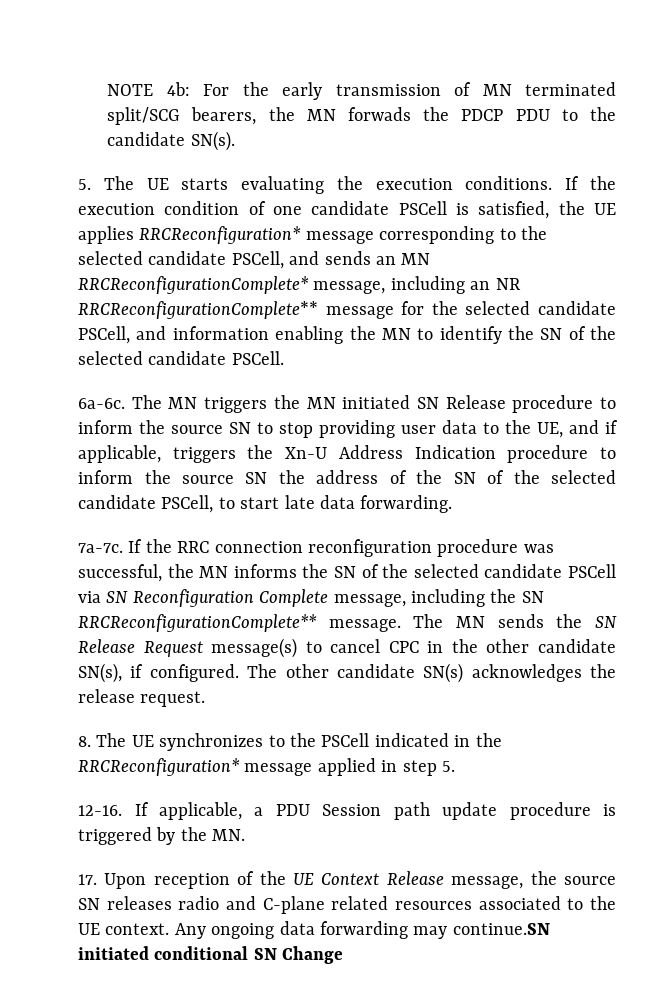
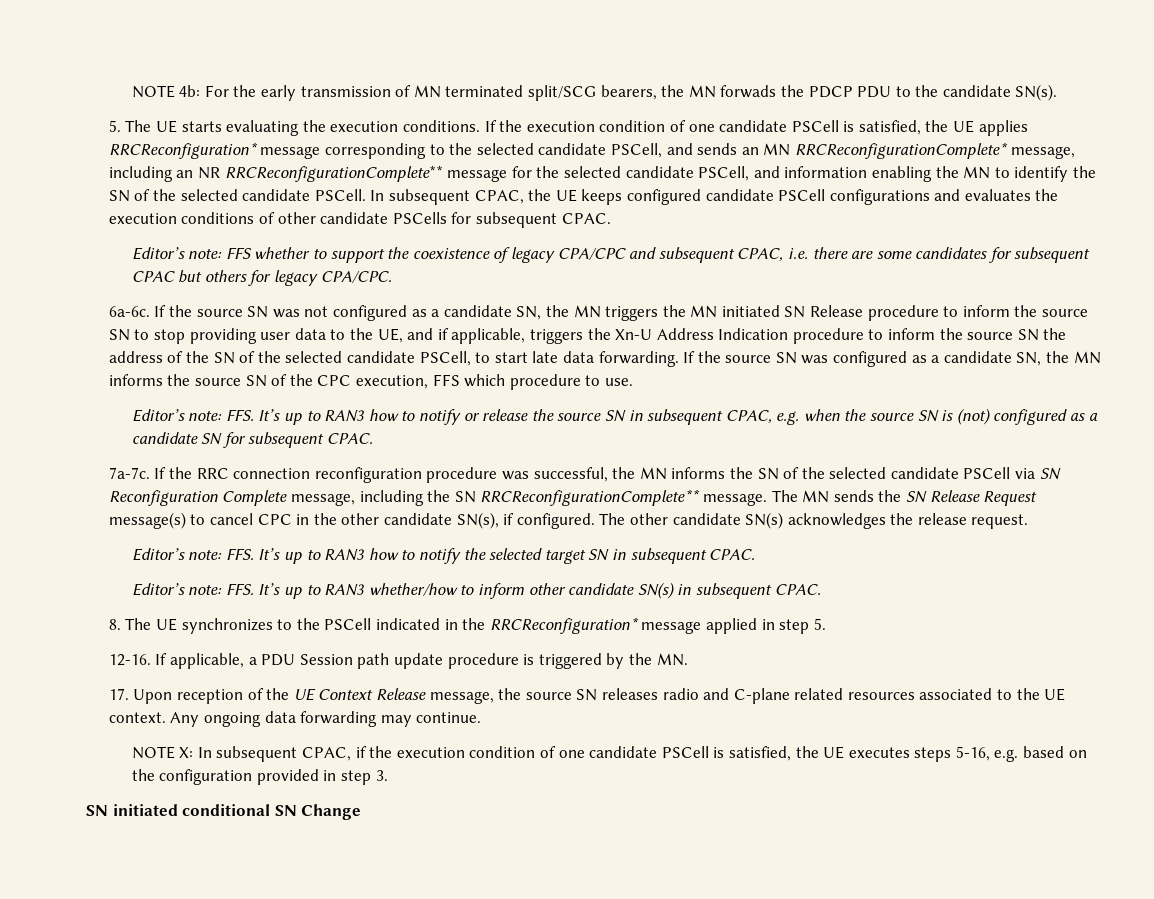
- If the execution condition of one candidate PSCell is satisfied, the UE applies RRCReconfiguration* message corresponding to the selected candidate PSCell, and sends an MN RRCReconfigurationComplete* message, including an NR RRCReconfigurationComplete** message for the selected candidate PSCell, and information enabling the MN to identify the SN of the selected candidate PSCell.
- 6a-6c. The MN triggers the MN initiated SN Release procedure to inform the source SN to stop providing user data to the UE, and if applicable, triggers the Xn-U Address Indication procedure to inform the source SN the address of the SN of the selected candidate PSCell, to start late data forwarding.
+ If the execution condition of one candidate PSCell is satisfied, the UE applies RRCReconfiguration* message corresponding to the selected candidate PSCell, and sends an MN RRCReconfigurationComplete* message, including an NR RRCReconfigurationComplete** message for the selected candidate PSCell, and information enabling the MN to identify the SN of the selected candidate PSCell. In subsequent CPAC, the UE keeps configured candidate PSCell configurations and evaluates the execution conditions of other candidate PSCells for subsequent CPAC.
+ Editor’s note: FFS whether to support the coexistence of legacy CPA/CPC and subsequent CPAC, i.e. there are some candidates for subsequent CPAC but others for legacy CPA/CPC.
+ 6a-6c. If the source SN was not configured as a candidate SN, the MN triggers the MN initiated SN Release procedure to inform the source SN to stop providing user data to the UE, and if applicable, triggers the Xn-U Address Indication procedure to inform the source SN the address of the SN of the selected candidate PSCell, to start late data forwarding. If the source SN was configured as a candidate SN, the MN informs the source SN of the CPC execution, FFS which procedure to use.
+ Editor’s note: FFS. It’s up to RAN3 how to notify or release the source SN in subsequent CPAC, e.g. when the source SN is (not) configured as a candidate SN for subsequent CPAC.
+ Editor’s note: FFS. It’s up to RAN3 how to notify the selected target SN in subsequent CPAC.
+ Editor’s note: FFS. It’s up to RAN3 whether/how to inform other candidate SN(s) in subsequent CPAC.
- Any ongoing data forwarding may continue.SN initiated conditional SN Change
+ Any ongoing data forwarding may continue.
+ NOTE X: In subsequent CPAC, if the execution condition of one candidate PSCell is satisfied, the UE executes steps 5-16, e.g. based on the configuration provided in step 3.
+ SN initiated conditional SN Change

